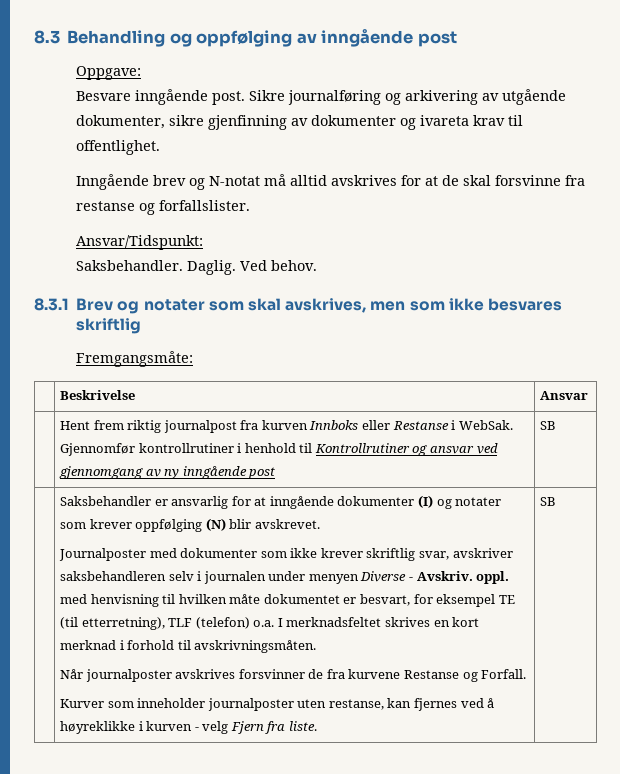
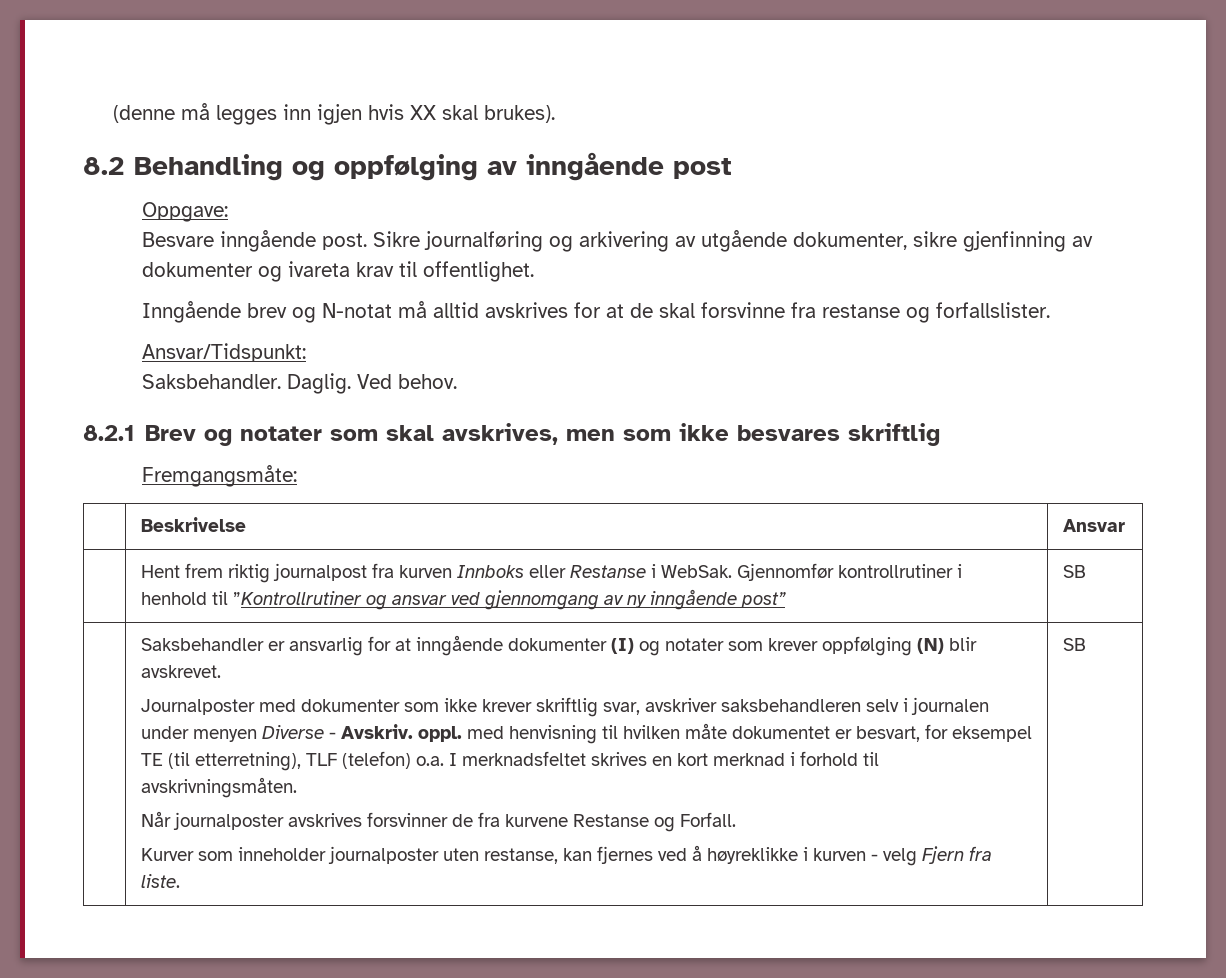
- 8.3 Behandling og oppfølging av inngående post
+ (denne må legges inn igjen hvis XX skal brukes).
+ 8.2 Behandling og oppfølging av inngående post
- 8.3.1 Brev og notater som skal avskrives, men som ikke besvares skriftlig
+ 8.2.1 Brev og notater som skal avskrives, men som ikke besvares skriftlig
- | Hent frem riktig journalpost fra kurven Innboks eller Restanse i WebSak. Gjennomfør kontrollrutiner i henhold til Kontrollrutiner og ansvar ved gjennomgang av ny inngående post | SB
+ | Hent frem riktig journalpost fra kurven Innboks eller Restanse i WebSak. Gjennomfør kontrollrutiner i henhold til ”Kontrollrutiner og ansvar ved gjennomgang av ny inngående post” | SB

